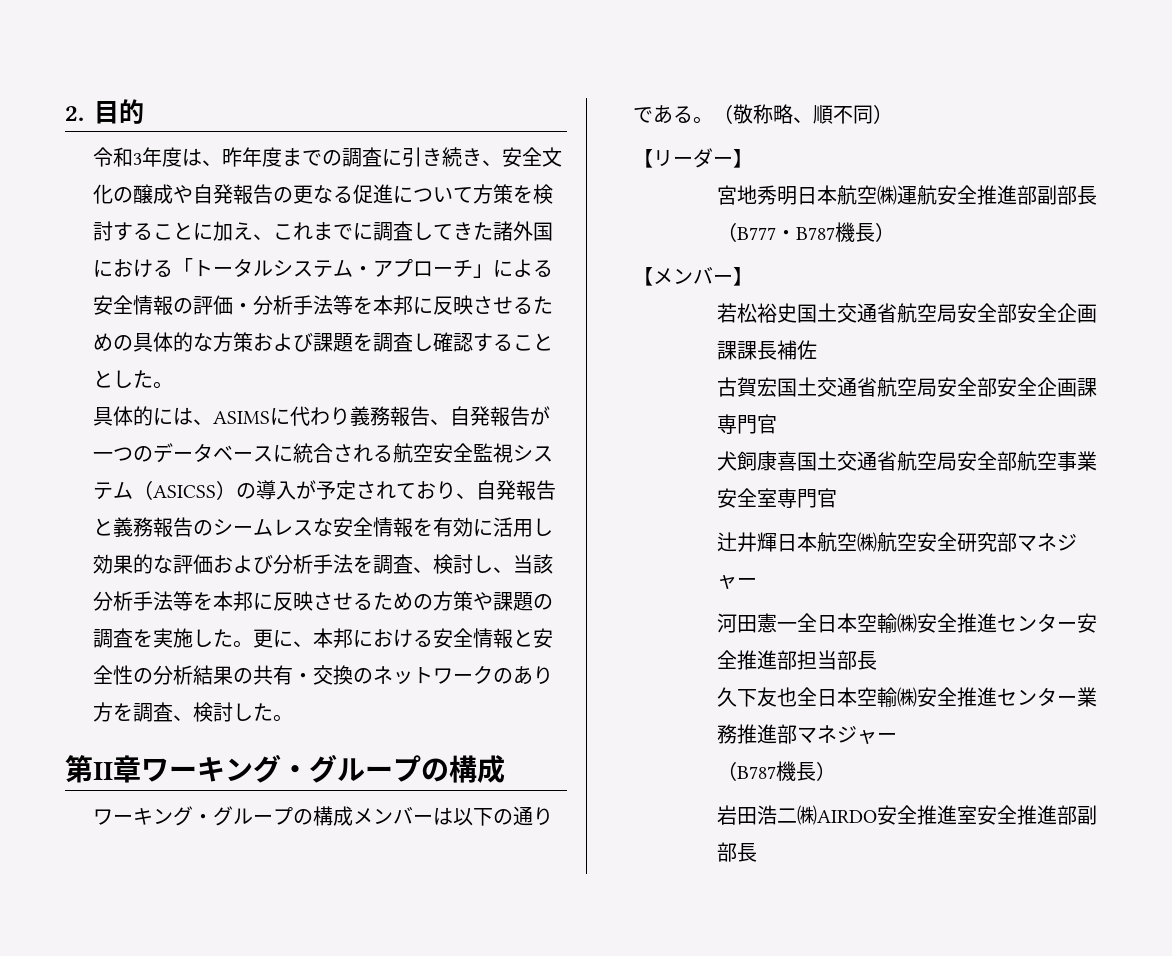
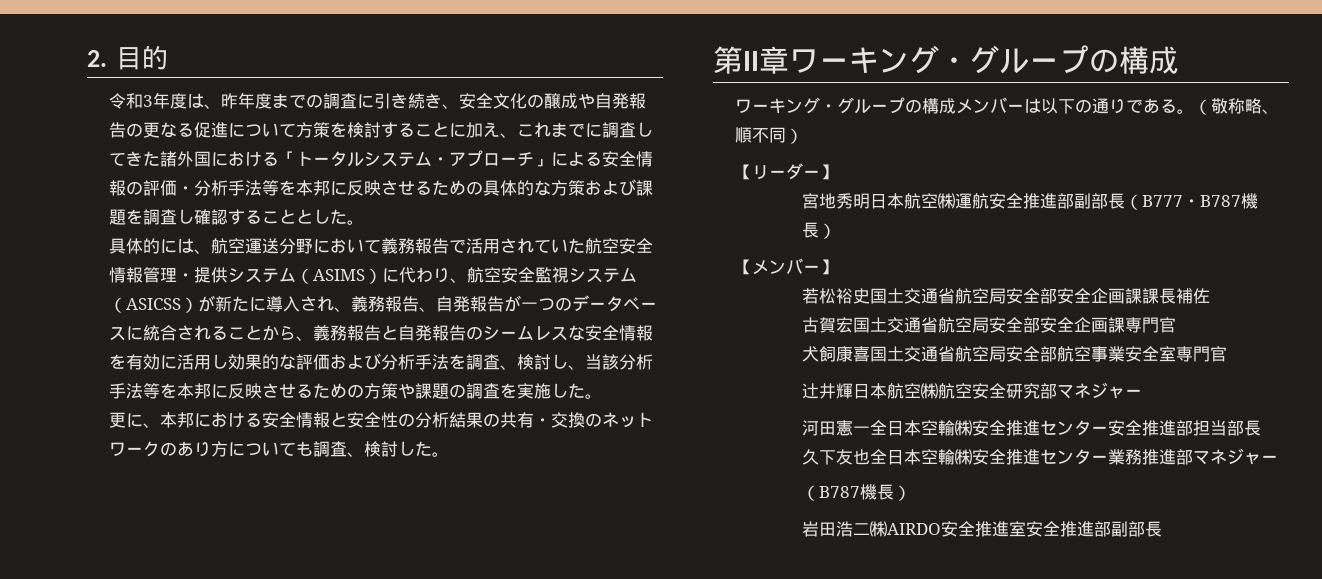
- 具体的には、ASIMSに代わり義務報告、自発報告が一つのデータベースに統合される航空安全監視システム（ASICSS）の導入が予定されており、自発報告と義務報告のシームレスな安全情報を有効に活用し効果的な評価および分析手法を調査、検討し、当該分析手法等を本邦に反映させるための方策や課題の調査を実施した。更に、本邦における安全情報と安全性の分析結果の共有・交換のネットワークのあり方を調査、検討した。
+ 具体的には、航空運送分野において義務報告で活用されていた航空安全情報管理・提供システム（ASIMS）に代わり、航空安全監視システム（ASICSS）が新たに導入され、義務報告、自発報告が一つのデータベースに統合されることから、義務報告と自発報告のシームレスな安全情報を有効に活用し効果的な評価および分析手法を調査、検討し、当該分析手法等を本邦に反映させるための方策や課題の調査を実施した。
+ 更に、本邦における安全情報と安全性の分析結果の共有・交換のネットワークのあり方についても調査、検討した。

